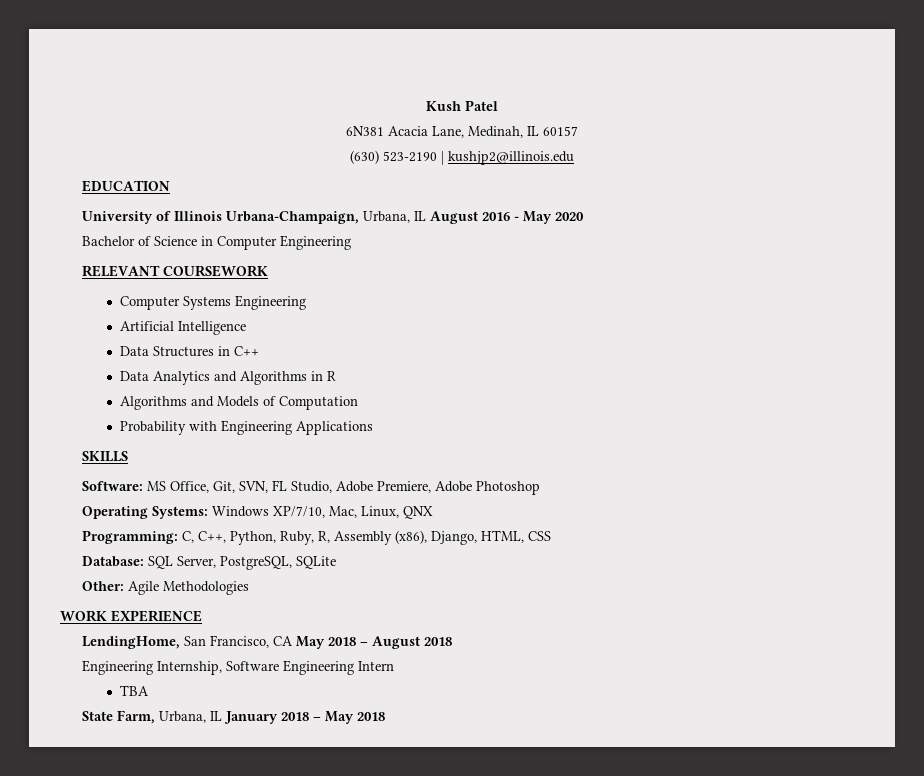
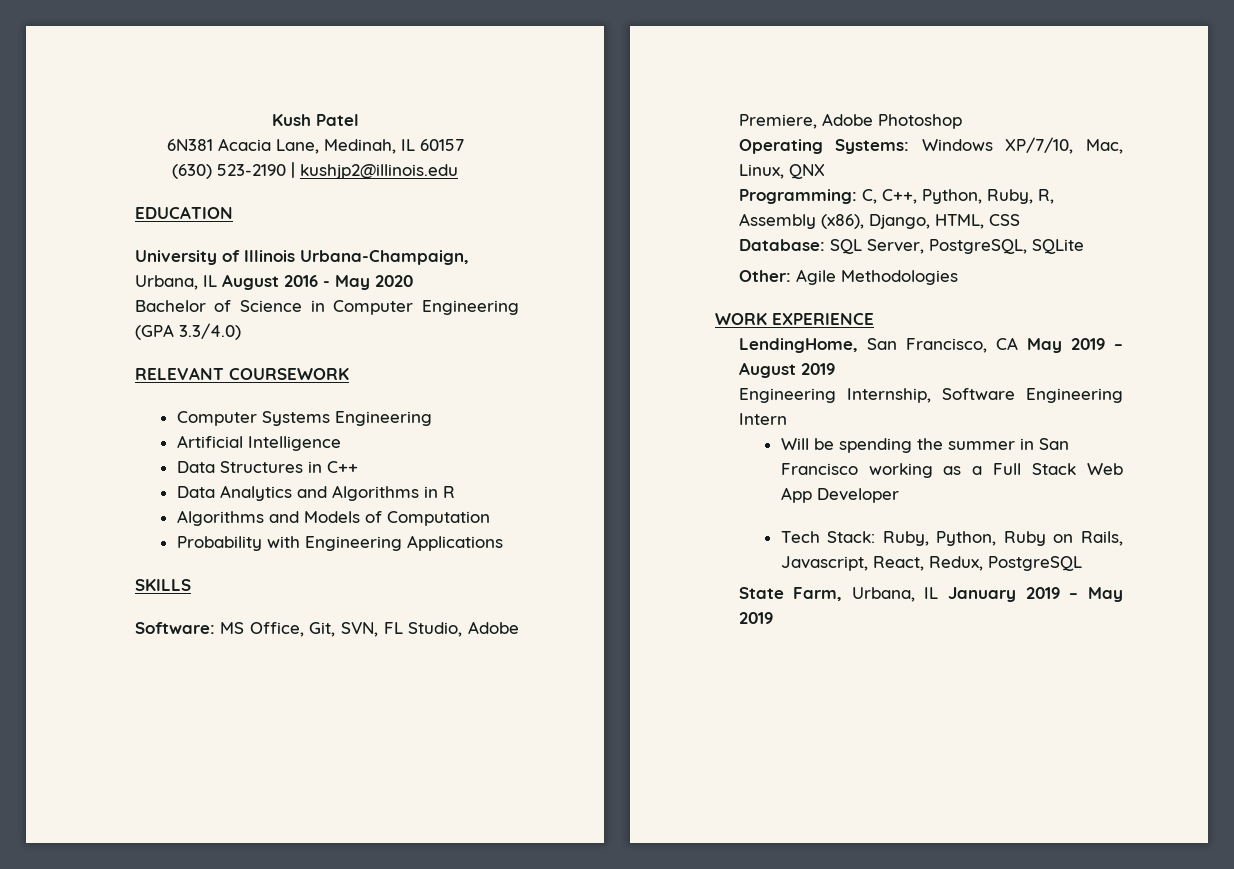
- Bachelor of Science in Computer Engineering
+ Bachelor of Science in Computer Engineering (GPA 3.3/4.0)
- LendingHome, San Francisco, CA May 2018 – August 2018
+ LendingHome, San Francisco, CA May 2019 – August 2019
- TBA
+ Will be spending the summer in San Francisco working as a Full Stack Web App Developer
+ Tech Stack: Ruby, Python, Ruby on Rails, Javascript, React, Redux, PostgreSQL
- State Farm, Urbana, IL January 2018 – May 2018
+ State Farm, Urbana, IL January 2019 – May 2019

